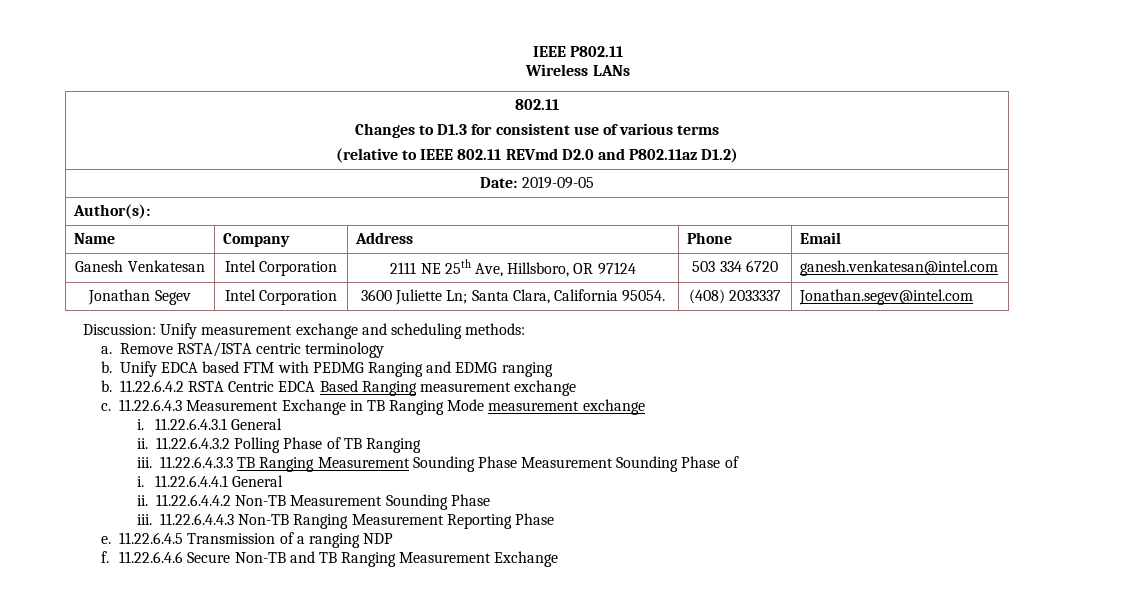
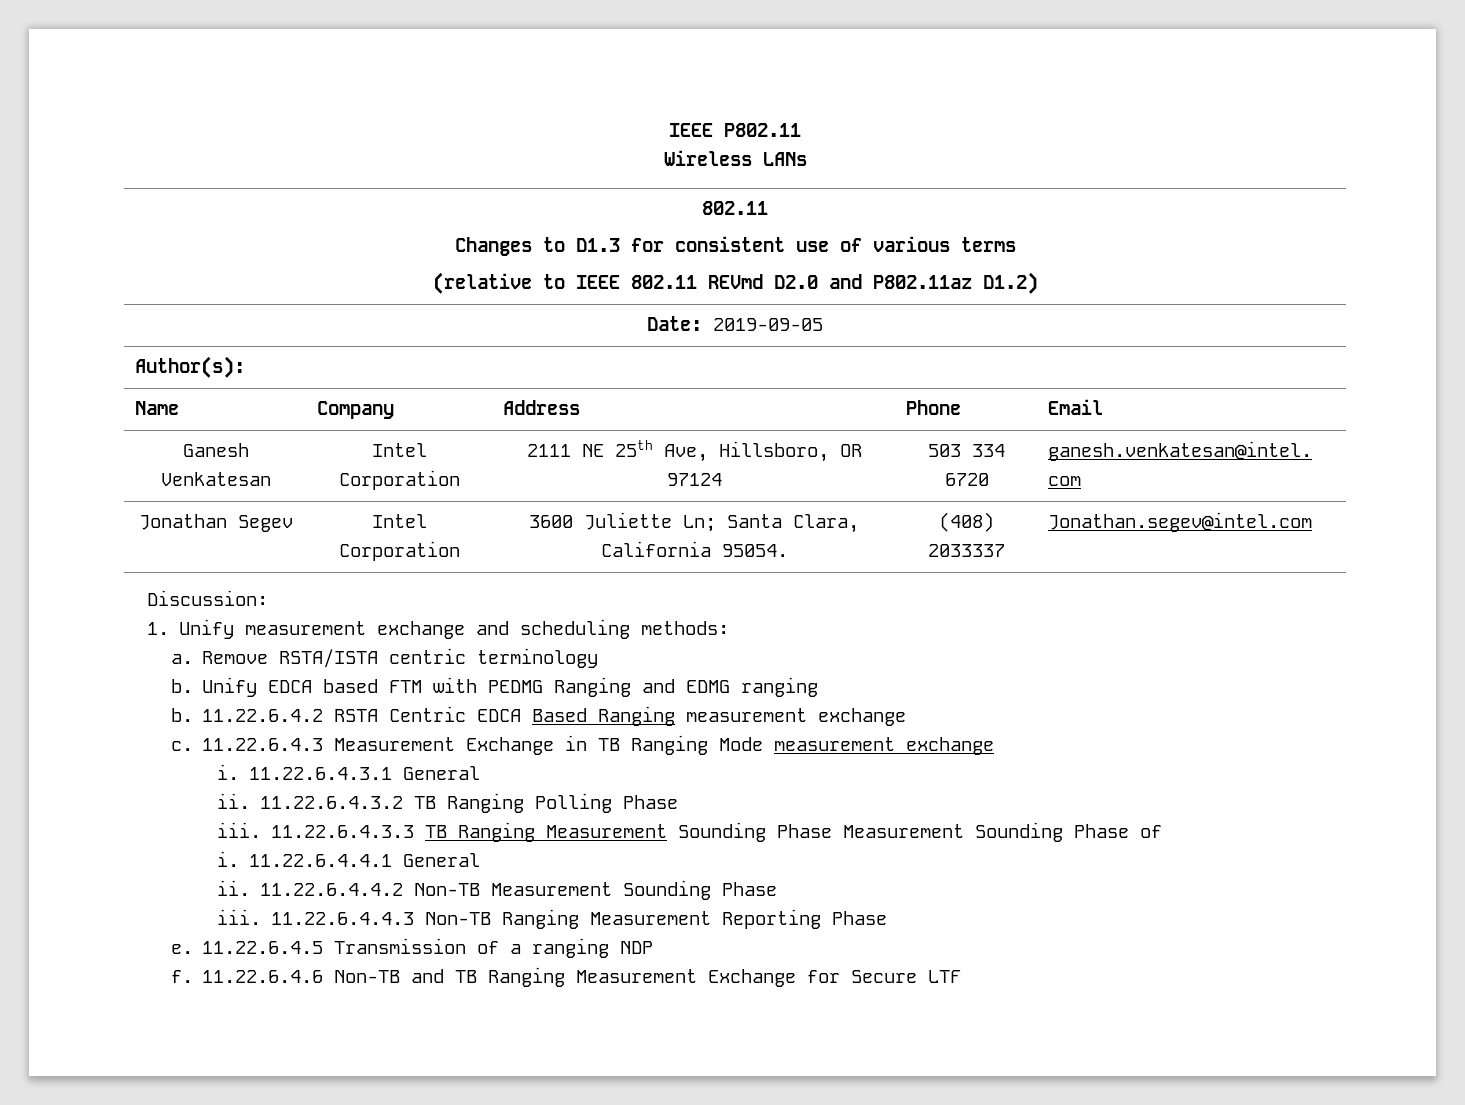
- Discussion: Unify measurement exchange and scheduling methods:
+ Discussion:
+ 1. Unify measurement exchange and scheduling methods:
- 11.22.6.4.3.2 Polling Phase of TB Ranging
+ 11.22.6.4.3.2 TB Ranging Polling Phase
- 11.22.6.4.6 Secure Non-TB and TB Ranging Measurement Exchange
+ 11.22.6.4.6 Non-TB and TB Ranging Measurement Exchange for Secure LTF

